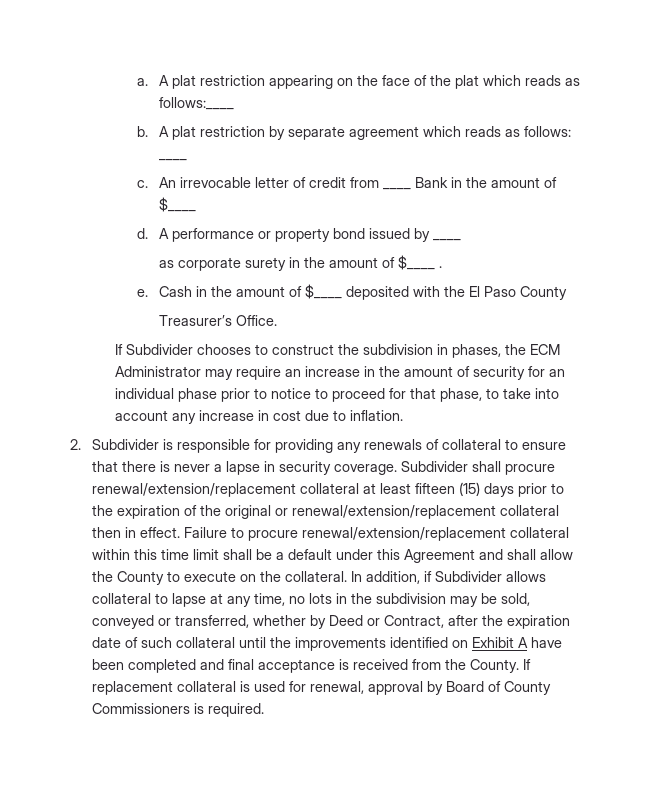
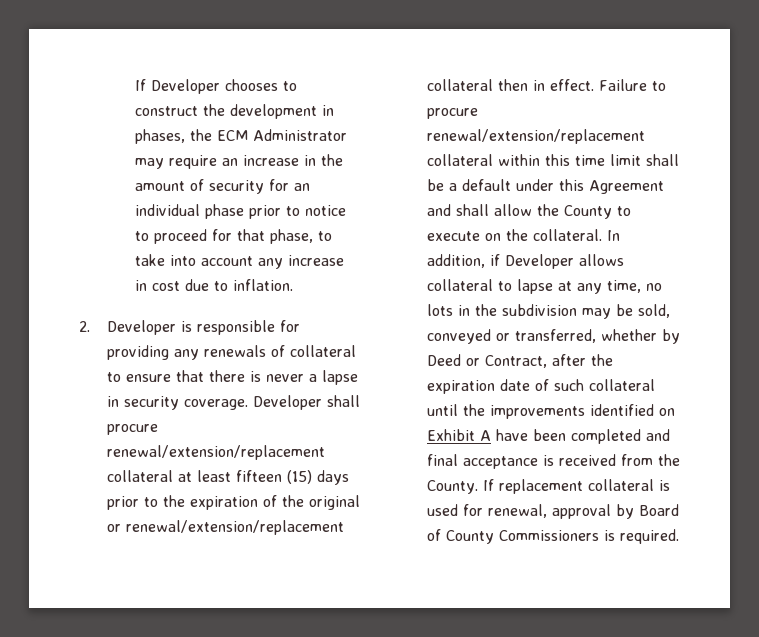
- a. A plat restriction appearing on the face of the plat which reads as follows:____
- b. A plat restriction by separate agreement which reads as follows: ____
- c. An irrevocable letter of credit from ____ Bank in the amount of $____
- d. A performance or property bond issued by ____
- as corporate surety in the amount of $____ .
- e. Cash in the amount of $____ deposited with the El Paso County
- Treasurer’s Office.
- If Subdivider chooses to construct the subdivision in phases, the ECM Administrator may require an increase in the amount of security for an individual phase prior to notice to proceed for that phase, to take into account any increase in cost due to inflation.
+ If Developer chooses to construct the development in phases, the ECM Administrator may require an increase in the amount of security for an individual phase prior to notice to proceed for that phase, to take into account any increase in cost due to inflation.
- 2. Subdivider is responsible for providing any renewals of collateral to ensure that there is never a lapse in security coverage.
+ 2. Developer is responsible for providing any renewals of collateral to ensure that there is never a lapse in security coverage.
- Subdivider shall procure renewal/extension/replacement collateral at least fifteen (15) days prior to the expiration of the original or renewal/extension/replacement collateral then in effect.
+ Developer shall procure renewal/extension/replacement collateral at least fifteen (15) days prior to the expiration of the original or renewal/extension/replacement collateral then in effect.
- In addition, if Subdivider allows collateral to lapse at any time, no lots in the subdivision may be sold, conveyed or transferred, whether by Deed or Contract, after the expiration date of such collateral until the improvements identified on Exhibit A have been completed and final acceptance is received from the County.
+ In addition, if Developer allows collateral to lapse at any time, no lots in the subdivision may be sold, conveyed or transferred, whether by Deed or Contract, after the expiration date of such collateral until the improvements identified on Exhibit A have been completed and final acceptance is received from the County.

